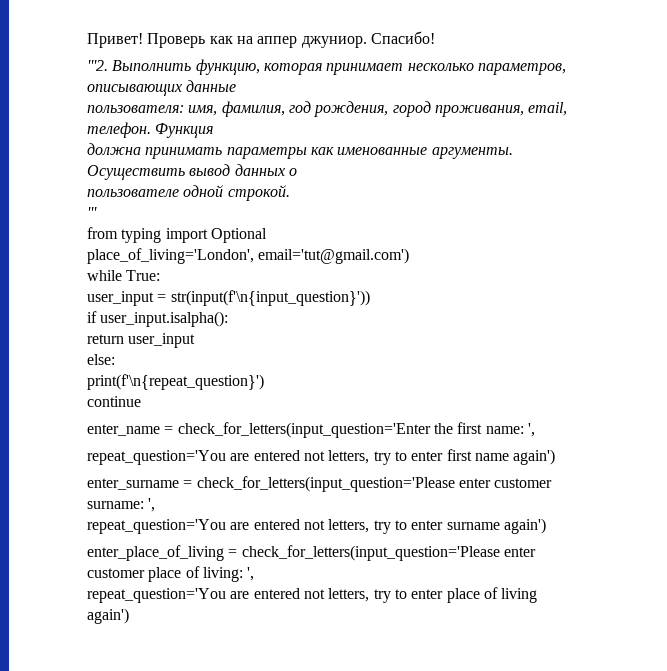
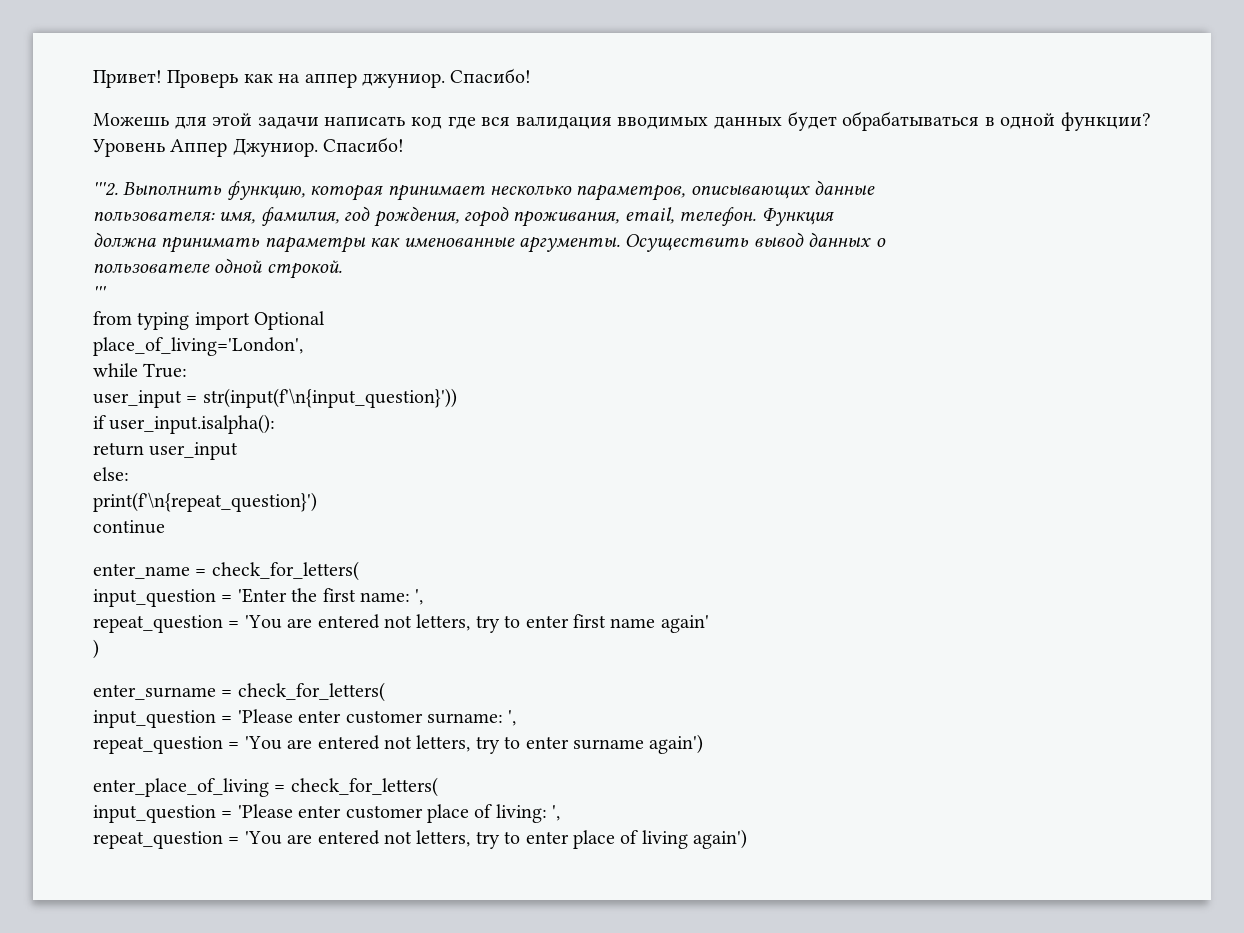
+ Можешь для этой задачи написать код где вся валидация вводимых данных будет обрабатываться в одной функции? Уровень Аппер Джуниор. Спасибо!
- place_of_living='London', email='tut@gmail.com')
+ place_of_living='London',
- enter_name = check_for_letters(input_question='Enter the first name: ',
+ enter_name = check_for_letters(
+ input_question = 'Enter the first name: ',
- repeat_question='You are entered not letters, try to enter first name again')
+ repeat_question = 'You are entered not letters, try to enter first name again'
+ )
- enter_surname = check_for_letters(input_question='Please enter customer surname: ',
+ enter_surname = check_for_letters(
+ input_question = 'Please enter customer surname: ',
- repeat_question='You are entered not letters, try to enter surname again')
+ repeat_question = 'You are entered not letters, try to enter surname again')
- enter_place_of_living = check_for_letters(input_question='Please enter customer place of living: ',
+ enter_place_of_living = check_for_letters(
+ input_question = 'Please enter customer place of living: ',
- repeat_question='You are entered not letters, try to enter place of living again')
+ repeat_question = 'You are entered not letters, try to enter place of living again')

